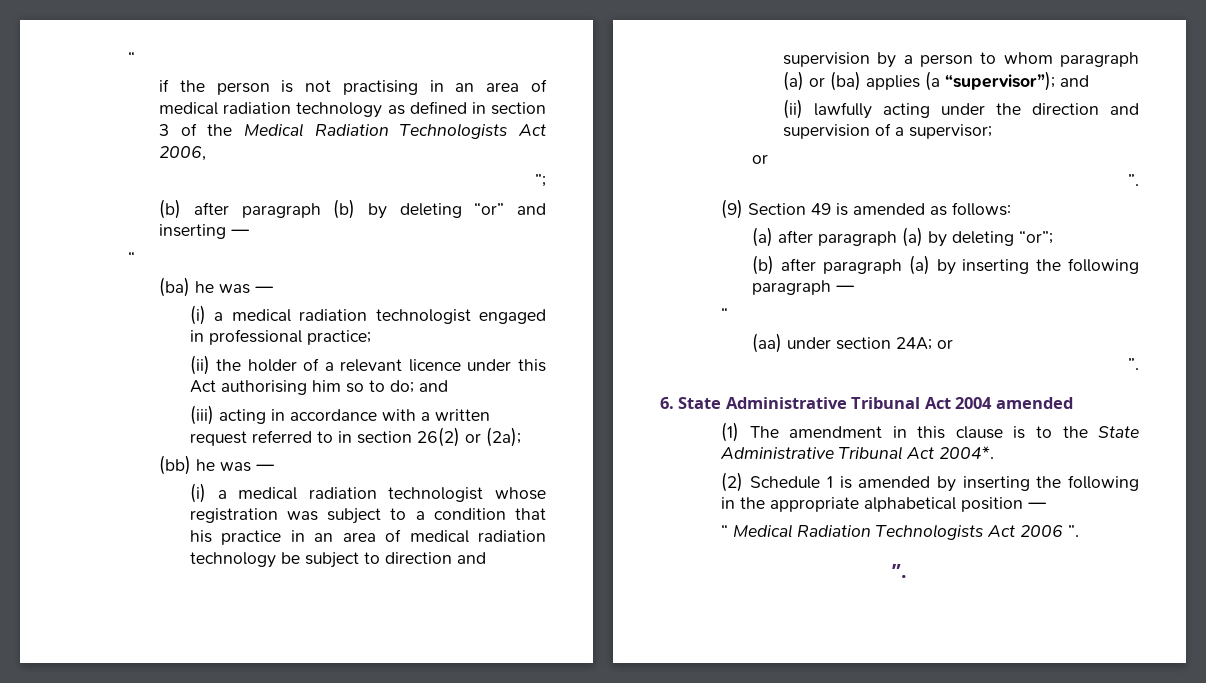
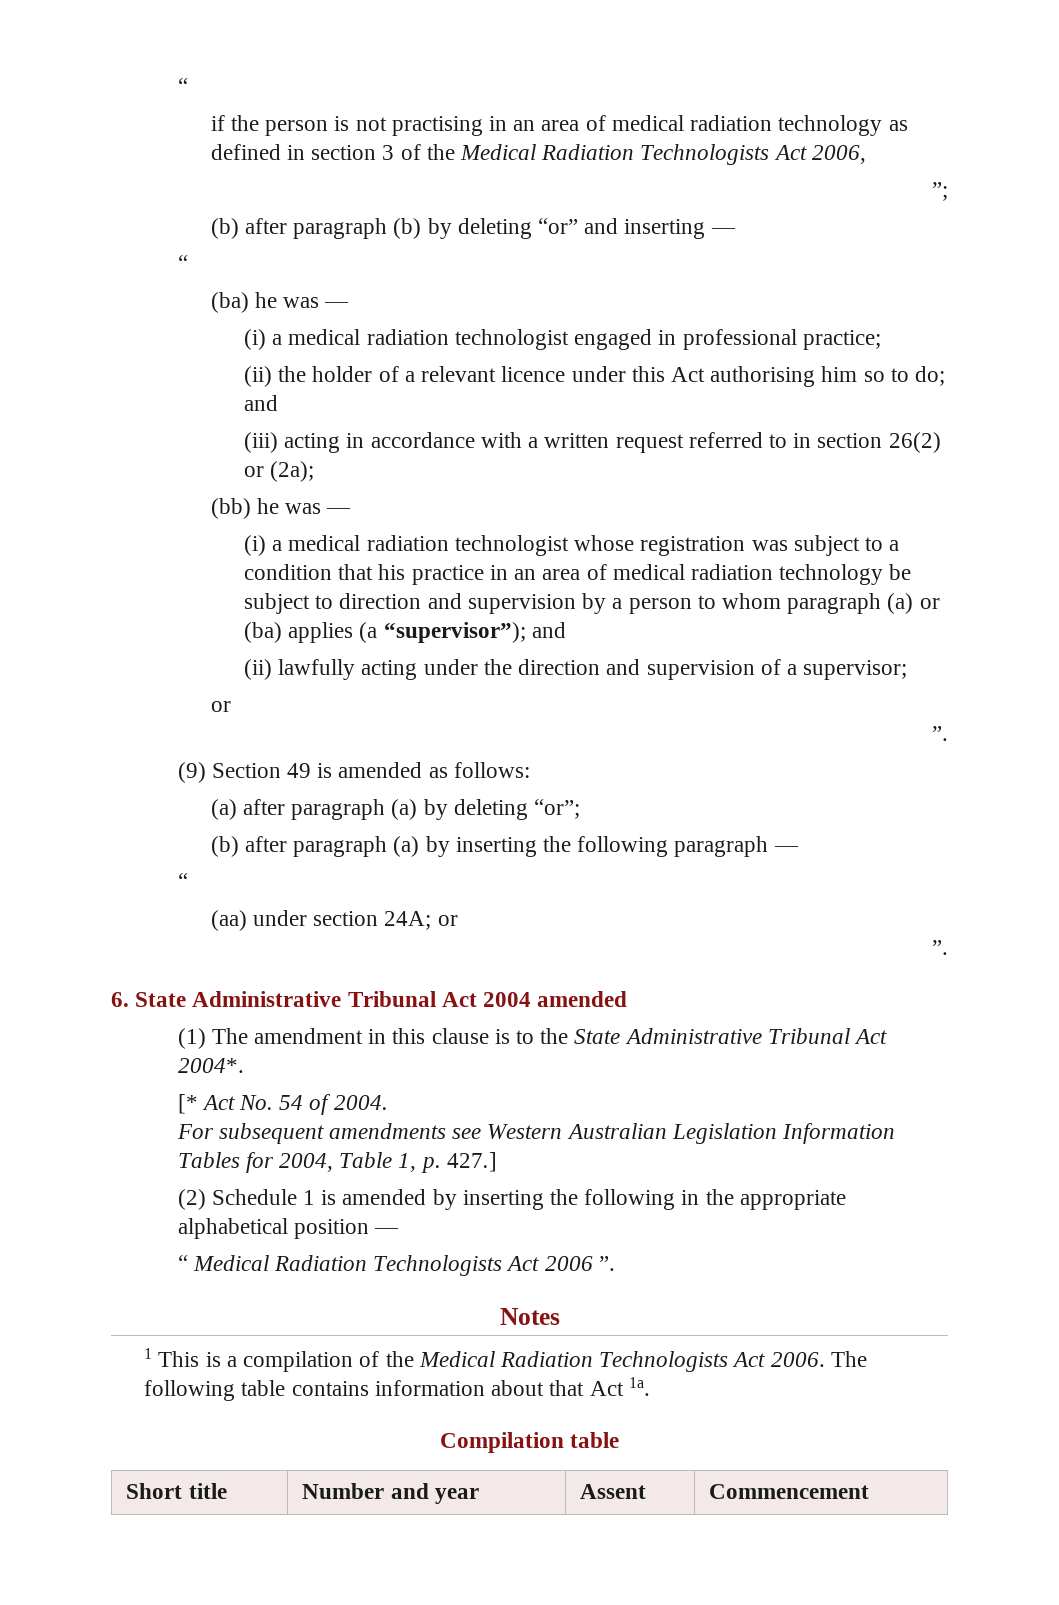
+ [* Act No. 54 of 2004.
+ For subsequent amendments see Western Australian Legislation Information Tables for 2004, Table 1, p. 427.]
  “ Medical Radiation Technologists Act 2006 ”.
- ”.
+ Notes
+ 1 This is a compilation of the Medical Radiation Technologists Act 2006. The following table contains information about that Act 1a.
+ Compilation table
+ Short title | Number and year | Assent | Commencement

